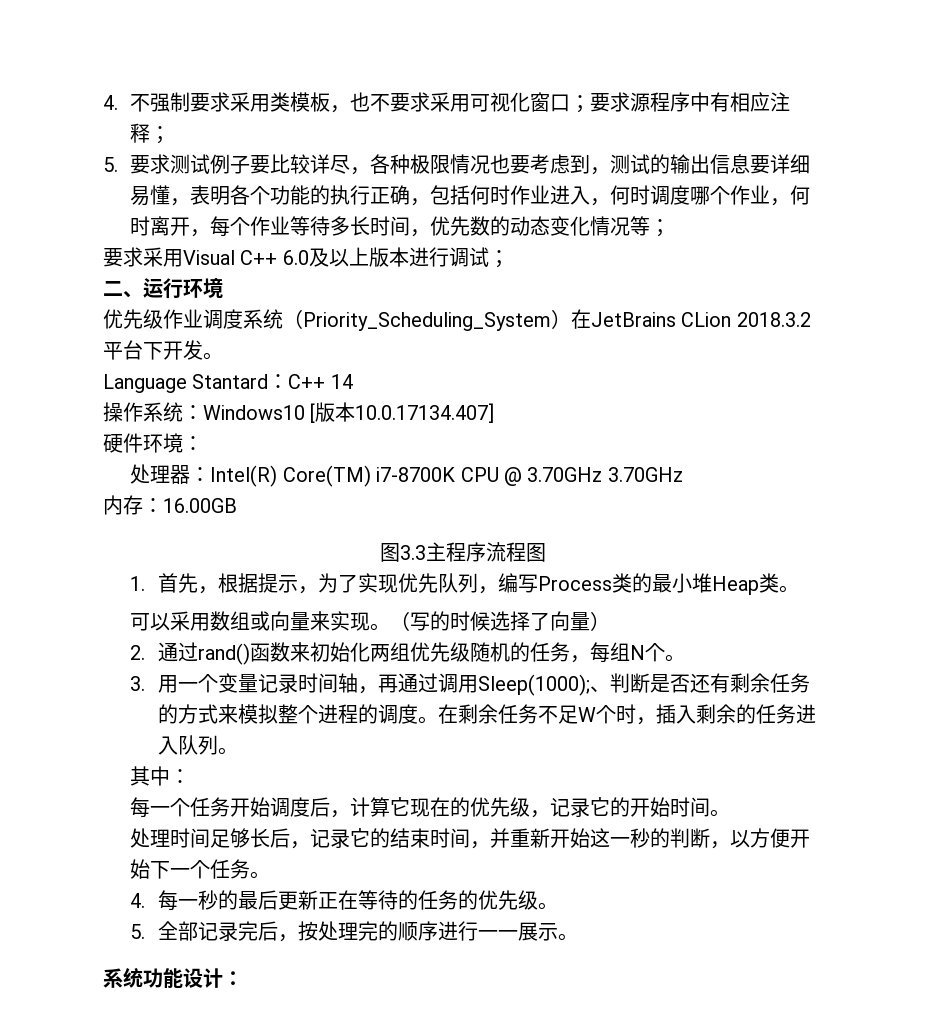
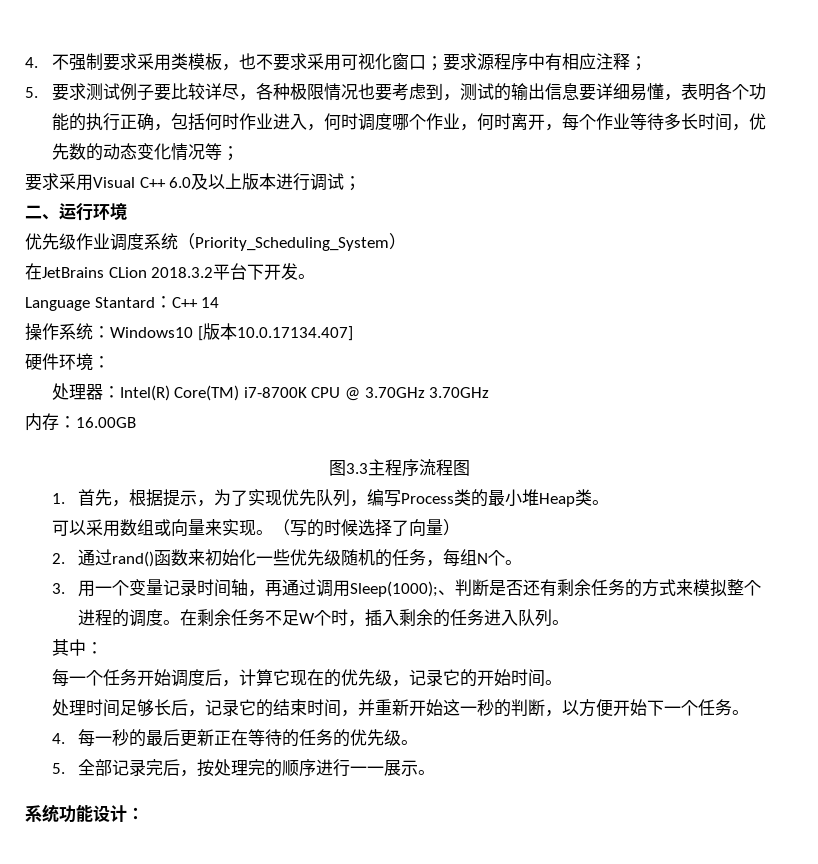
- 优先级作业调度系统（Priority_Scheduling_System）在JetBrains CLion 2018.3.2平台下开发。
+ 优先级作业调度系统（Priority_Scheduling_System）
+ 在JetBrains CLion 2018.3.2平台下开发。
- 2.通过rand()函数来初始化两组优先级随机的任务，每组N个。
+ 2.通过rand()函数来初始化一些优先级随机的任务，每组N个。

